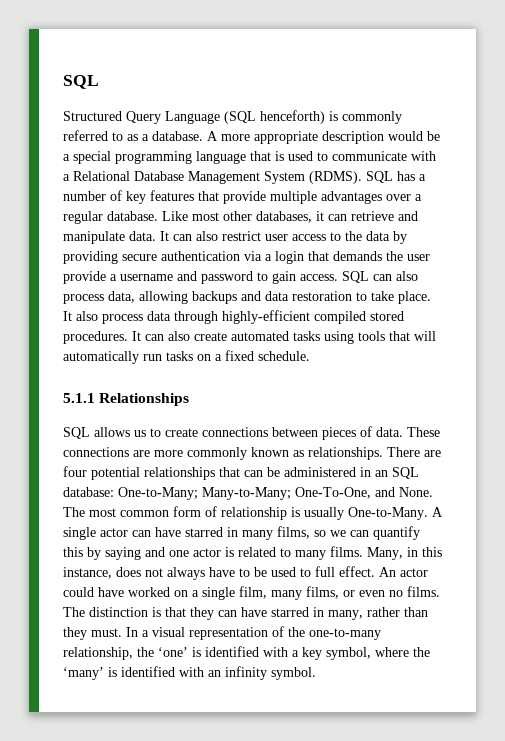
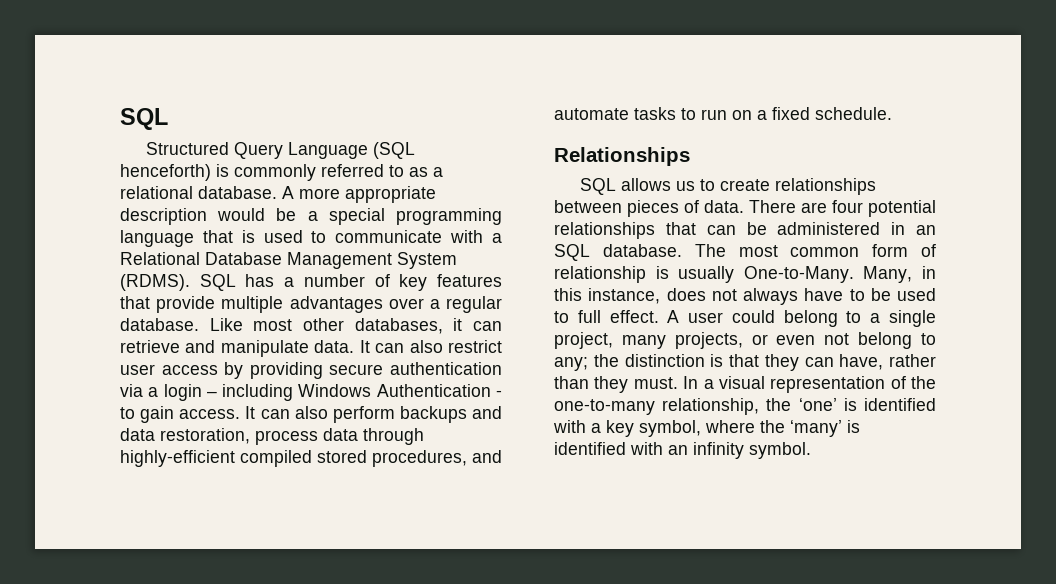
- Structured Query Language (SQL henceforth) is commonly referred to as a database.
+ Structured Query Language (SQL henceforth) is commonly referred to as a relational database.
- It can also restrict user access to the data by providing secure authentication via a login that demands the user provide a username and password to gain access.
+ It can also restrict user access by providing secure authentication via a login – including Windows Authentication - to gain access.
- SQL can also process data, allowing backups and data restoration to take place. It also process data through highly-efficient compiled stored procedures. It can also create automated tasks using tools that will automatically run tasks on a fixed schedule.
+ It can also perform backups and data restoration, process data through highly-efficient compiled stored procedures, and automate tasks to run on a fixed schedule.
- 5.1.1 Relationships
+ Relationships
- SQL allows us to create connections between pieces of data.
+ SQL allows us to create relationships between pieces of data.
- These connections are more commonly known as relationships.
- There are four potential relationships that can be administered in an SQL database: One-to-Many; Many-to-Many; One-To-One, and None.
+ There are four potential relationships that can be administered in an SQL database.
- A single actor can have starred in many films, so we can quantify this by saying and one actor is related to many films.
- An actor could have worked on a single film, many films, or even no films. The distinction is that they can have starred in many, rather than they must.
+ A user could belong to a single project, many projects, or even not belong to any; the distinction is that they can have, rather than they must.

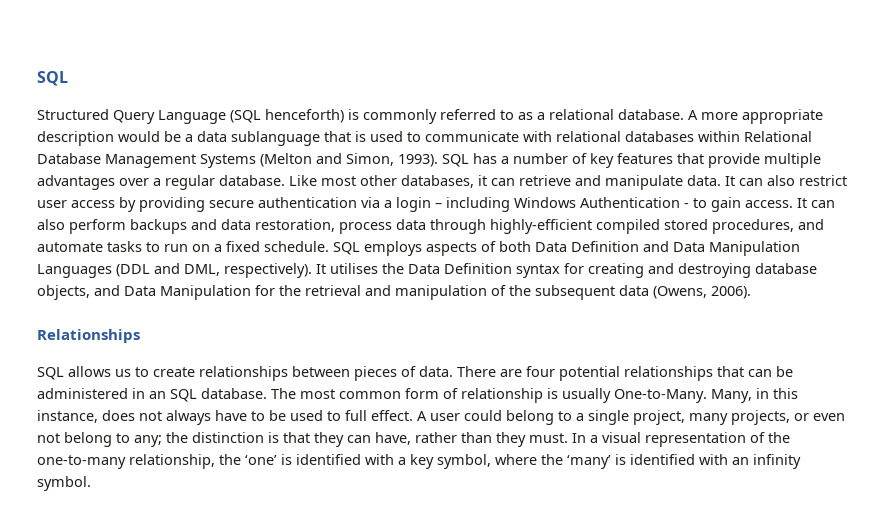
- A more appropriate description would be a special programming language that is used to communicate with a Relational Database Management System (RDMS).
+ A more appropriate description would be a data sublanguage that is used to communicate with relational databases within Relational Database Management Systems (Melton and Simon, 1993).
+ SQL employs aspects of both Data Definition and Data Manipulation Languages (DDL and DML, respectively). It utilises the Data Definition syntax for creating and destroying database objects, and Data Manipulation for the retrieval and manipulation of the subsequent data (Owens, 2006).

